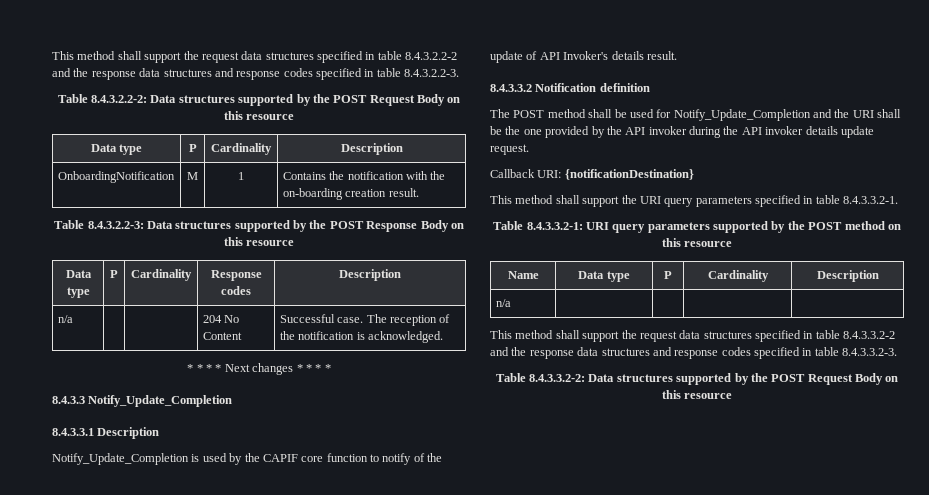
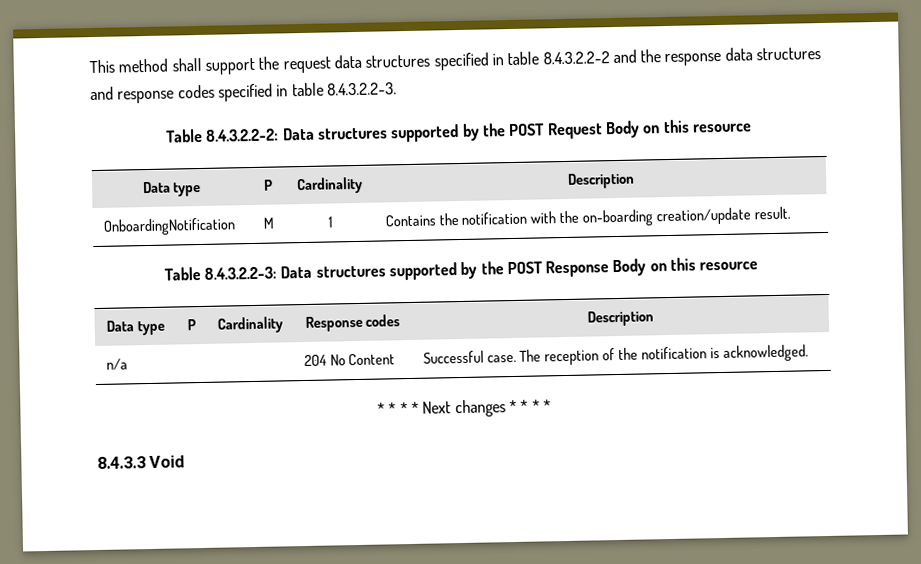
- OnboardingNotification | M | 1 | Contains the notification with the on-boarding creation result.
+ OnboardingNotification | M | 1 | Contains the notification with the on-boarding creation/update result.
- 8.4.3.3 Notify_Update_Completion
- 8.4.3.3.1 Description
- Notify_Update_Completion is used by the CAPIF core function to notify of the update of API Invoker's details result.
- 8.4.3.3.2 Notification definition
- The POST method shall be used for Notify_Update_Completion and the URI shall be the one provided by the API invoker during the API invoker details update request.
- Callback URI: {notificationDestination}
- This method shall support the URI query parameters specified in table 8.4.3.3.2-1.
- Table 8.4.3.3.2-1: URI query parameters supported by the POST method on this resource
- Name | Data type | P | Cardinality | Description
- n/a | | | |
- This method shall support the request data structures specified in table 8.4.3.3.2-2 and the response data structures and response codes specified in table 8.4.3.3.2-3.
- Table 8.4.3.3.2-2: Data structures supported by the POST Request Body on this resource
+ 8.4.3.3 Void

